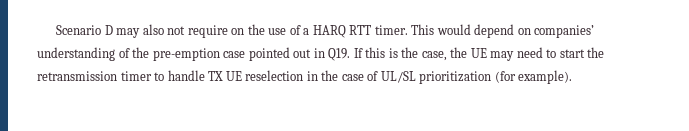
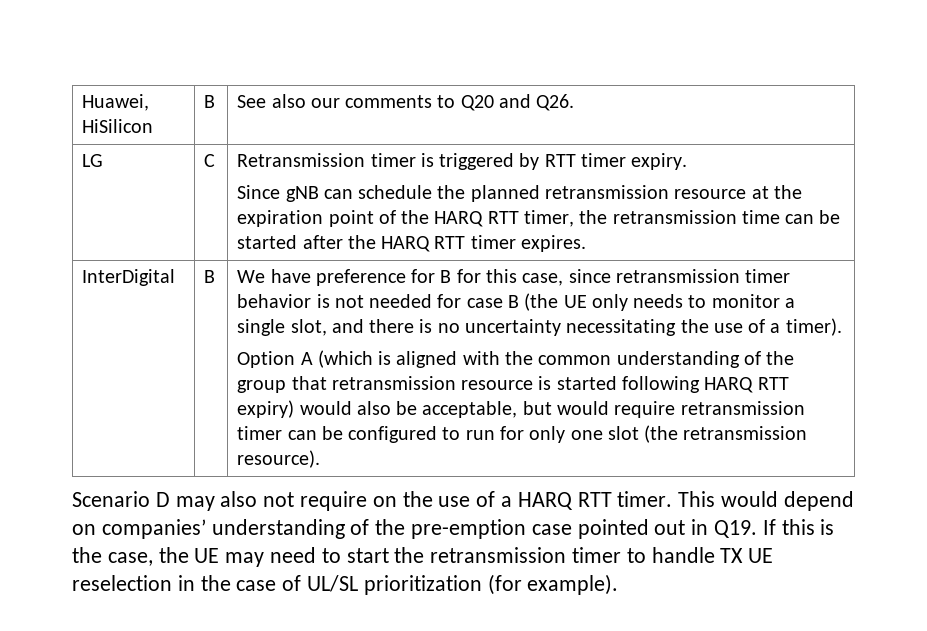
+ Huawei, HiSilicon | B | See also our comments to Q20 and Q26.
+ LG | C | Retransmission timer is triggered by RTT timer expiry.
+ Since gNB can schedule the planned retransmission resource at the expiration point of the HARQ RTT timer, the retransmission time can be started after the HARQ RTT timer expires.
+ InterDigital | B | We have preference for B for this case, since retransmission timer behavior is not needed for case B (the UE only needs to monitor a single slot, and there is no uncertainty necessitating the use of a timer).
+ Option A (which is aligned with the common understanding of the group that retransmission resource is started following HARQ RTT expiry) would also be acceptable, but would require retransmission timer can be configured to run for only one slot (the retransmission resource).

